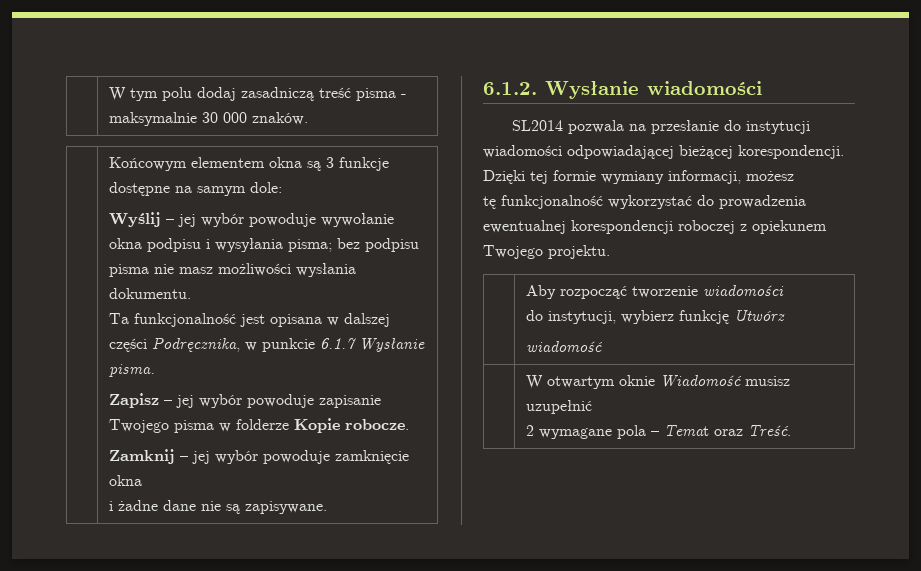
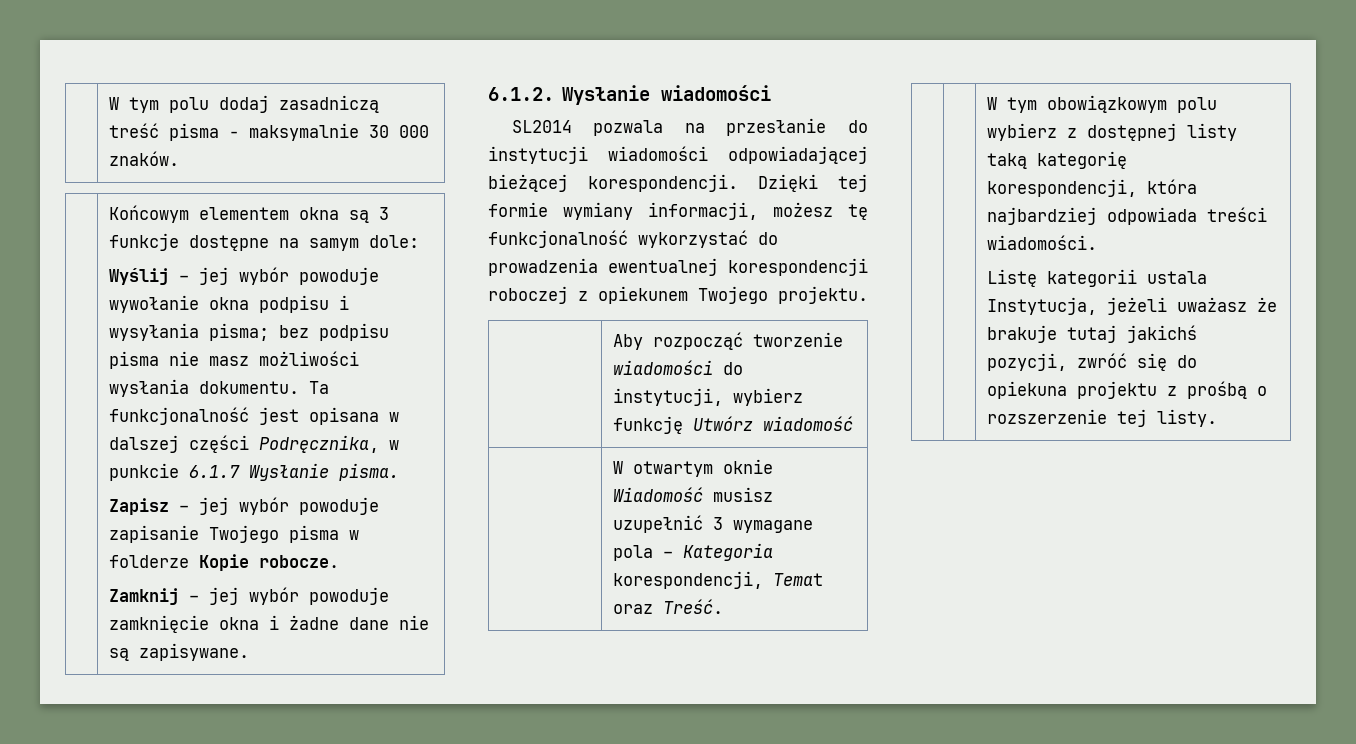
- Wyślij – jej wybór powoduje wywołanie okna podpisu i wysyłania pisma; bez podpisu pisma nie masz możliwości wysłania dokumentu.
- Ta funkcjonalność jest opisana w dalszej części Podręcznika, w punkcie 6.1.7 Wysłanie pisma.
+ Wyślij – jej wybór powoduje wywołanie okna podpisu i wysyłania pisma; bez podpisu pisma nie masz możliwości wysłania dokumentu. Ta funkcjonalność jest opisana w dalszej części Podręcznika, w punkcie 6.1.7 Wysłanie pisma.
- Zamknij – jej wybór powoduje zamknięcie okna
- i żadne dane nie są zapisywane.
+ Zamknij – jej wybór powoduje zamknięcie okna i żadne dane nie są zapisywane.
- Dzięki tej formie wymiany informacji, możesz
- tę funkcjonalność wykorzystać do prowadzenia ewentualnej korespondencji roboczej z opiekunem Twojego projektu.
+ Dzięki tej formie wymiany informacji, możesz tę funkcjonalność wykorzystać do prowadzenia ewentualnej korespondencji roboczej z opiekunem Twojego projektu.
- | Aby rozpocząć tworzenie wiadomości
- do instytucji, wybierz funkcję Utwórz
- wiadomość
+ | Aby rozpocząć tworzenie wiadomości do instytucji, wybierz funkcję Utwórz wiadomość
- | W otwartym oknie Wiadomość musisz uzupełnić
- 2 wymagane pola – Temat oraz Treść.
+ | W otwartym oknie Wiadomość musisz uzupełnić 3 wymagane pola – Kategoria korespondencji, Temat oraz Treść.
+ | | W tym obowiązkowym polu wybierz z dostępnej listy taką kategorię korespondencji, która najbardziej odpowiada treści wiadomości.
+ Listę kategorii ustala Instytucja, jeżeli uważasz że brakuje tutaj jakichś pozycji, zwróć się do opiekuna projektu z prośbą o rozszerzenie tej listy.

